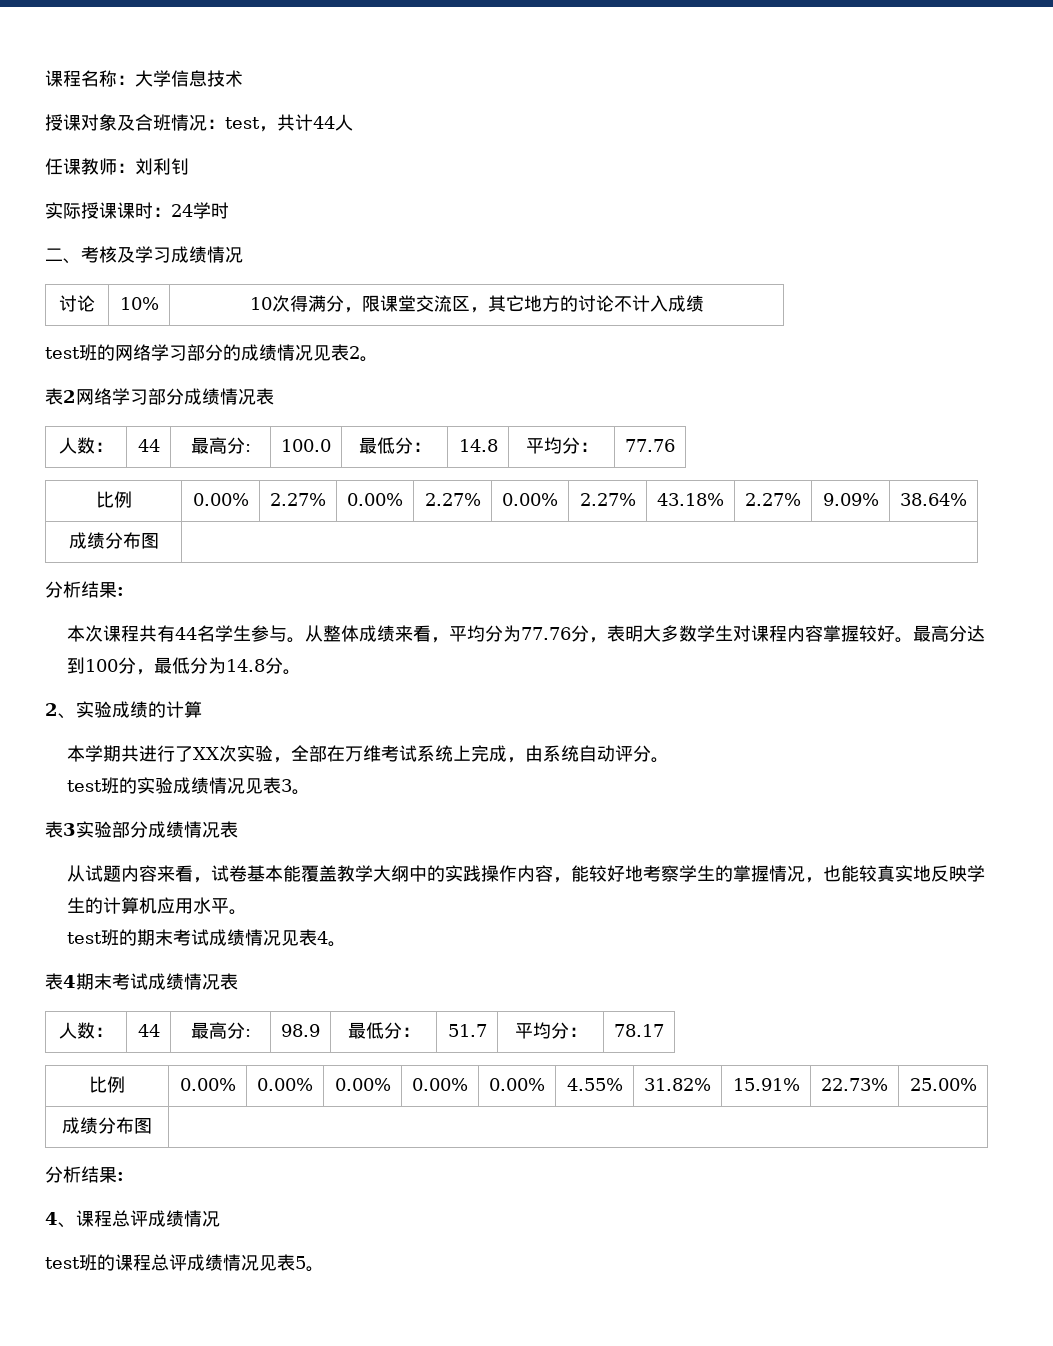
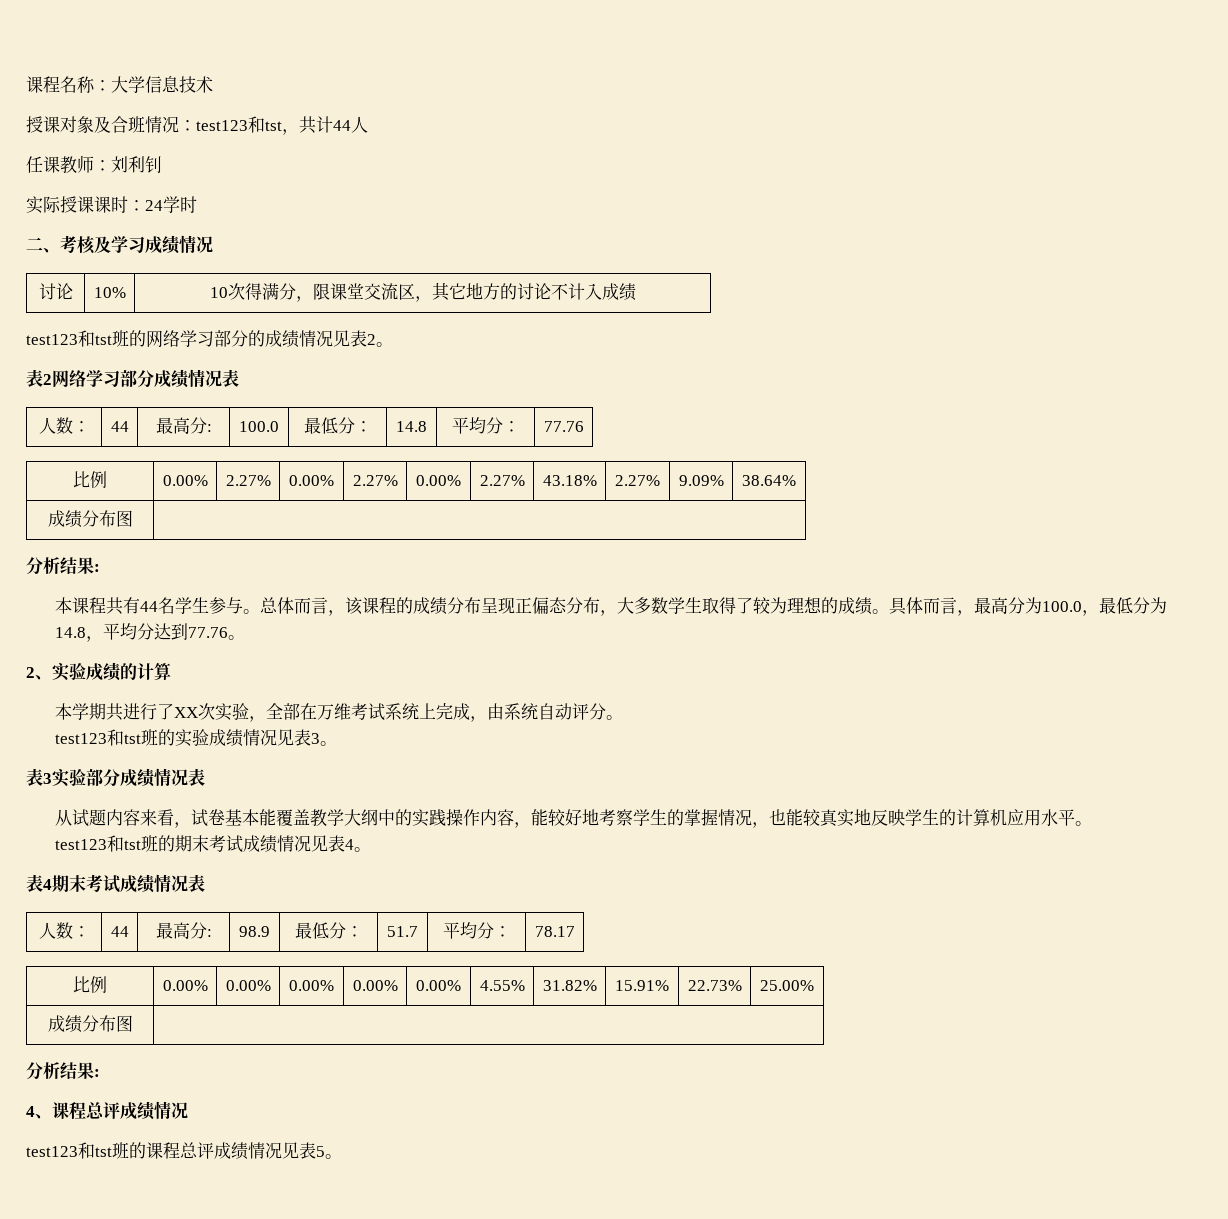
- 授课对象及合班情况：test，共计44人
+ 授课对象及合班情况：test123和tst，共计44人
- test班的网络学习部分的成绩情况见表2。
+ test123和tst班的网络学习部分的成绩情况见表2。
- 本次课程共有44名学生参与。
+ 本课程共有44名学生参与。
- 从整体成绩来看，平均分为77.76分，表明大多数学生对课程内容掌握较好。最高分达到100分，最低分为14.8分。
+ 总体而言，该课程的成绩分布呈现正偏态分布，大多数学生取得了较为理想的成绩。具体而言，最高分为100.0，最低分为14.8，平均分达到77.76。
- test班的实验成绩情况见表3。
+ test123和tst班的实验成绩情况见表3。
- test班的期末考试成绩情况见表4。
+ test123和tst班的期末考试成绩情况见表4。
- test班的课程总评成绩情况见表5。
+ test123和tst班的课程总评成绩情况见表5。

